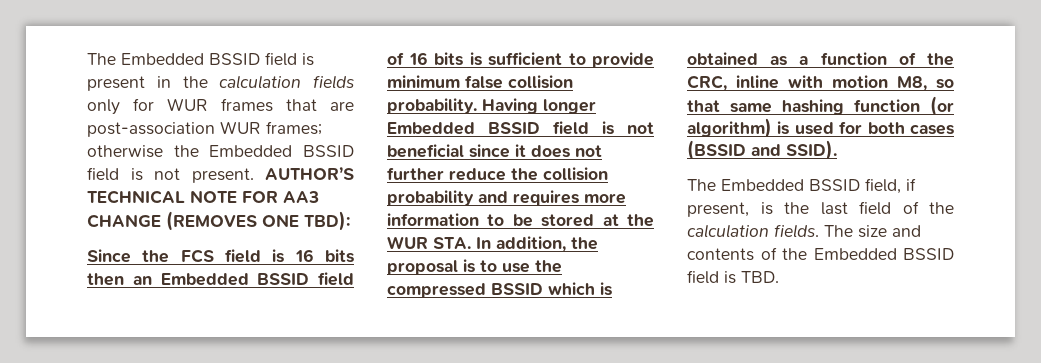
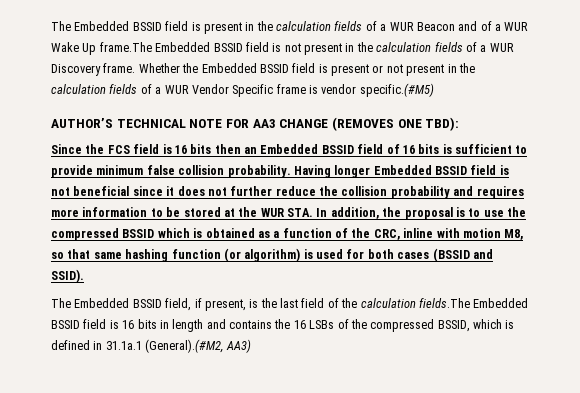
- The Embedded BSSID field is present in the calculation fields only for WUR frames that are post-association WUR frames; otherwise the Embedded BSSID field is not present. AUTHOR’S TECHNICAL NOTE FOR AA3 CHANGE (REMOVES ONE TBD):
+ The Embedded BSSID field is present in the calculation fields of a WUR Beacon and of a WUR Wake Up frame.The Embedded BSSID field is not present in the calculation fields of a WUR Discovery frame. Whether the Embedded BSSID field is present or not present in the calculation fields of a WUR Vendor Specific frame is vendor specific.(#M5)
+ AUTHOR’S TECHNICAL NOTE FOR AA3 CHANGE (REMOVES ONE TBD):
- The Embedded BSSID field, if present, is the last field of the calculation fields. The size and contents of the Embedded BSSID field is TBD.
+ The Embedded BSSID field, if present, is the last field of the calculation fields.The Embedded BSSID field is 16 bits in length and contains the 16 LSBs of the compressed BSSID, which is defined in 31.1a.1 (General).(#M2, AA3)

